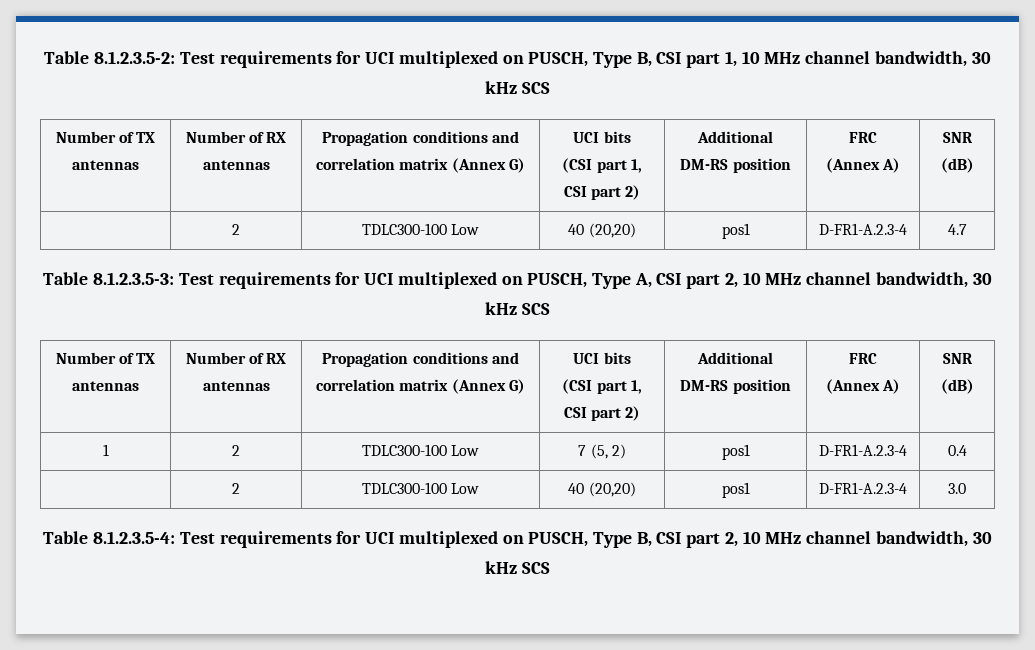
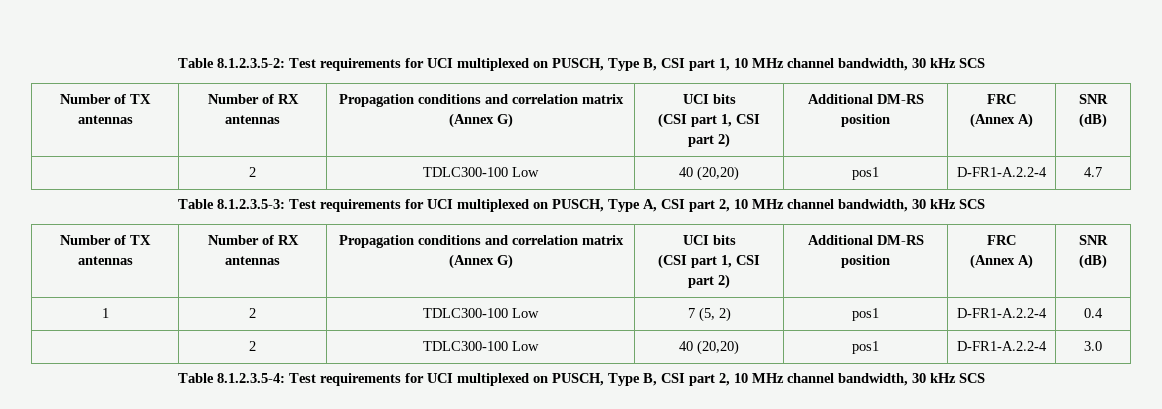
- | 2 | TDLC300-100 Low | 40 (20,20) | pos1 | D-FR1-A.2.3-4 | 4.7
+ | 2 | TDLC300-100 Low | 40 (20,20) | pos1 | D-FR1-A.2.2-4 | 4.7
- 1 | 2 | TDLC300-100 Low | 7 (5, 2) | pos1 | D-FR1-A.2.3-4 | 0.4
+ 1 | 2 | TDLC300-100 Low | 7 (5, 2) | pos1 | D-FR1-A.2.2-4 | 0.4
- | 2 | TDLC300-100 Low | 40 (20,20) | pos1 | D-FR1-A.2.3-4 | 3.0
+ | 2 | TDLC300-100 Low | 40 (20,20) | pos1 | D-FR1-A.2.2-4 | 3.0

